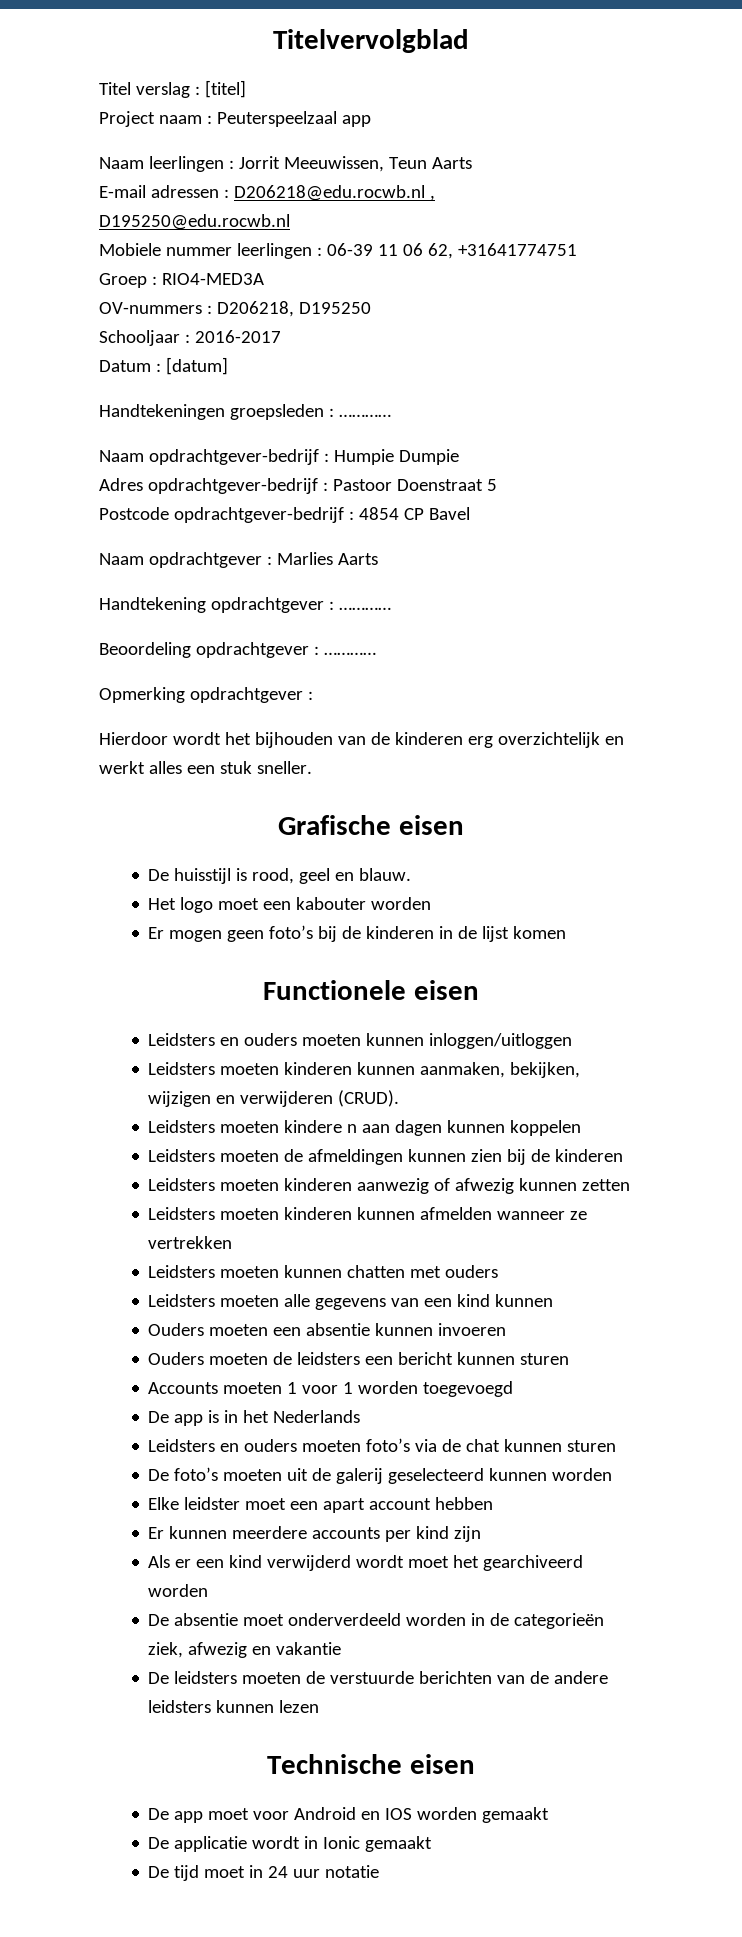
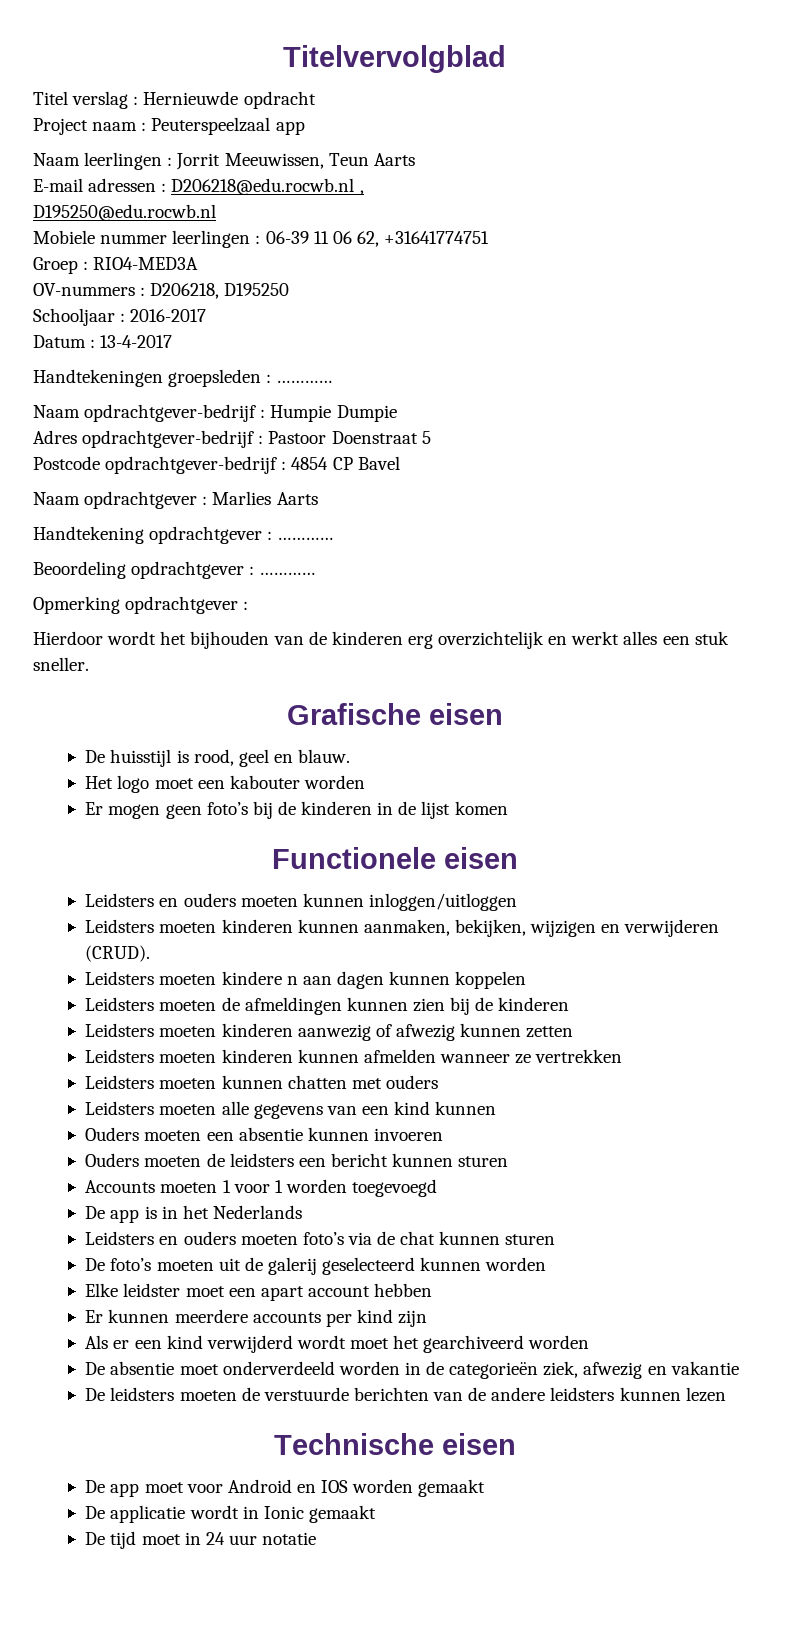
- Titel verslag : [titel]
+ Titel verslag : Hernieuwde opdracht
- Datum : [datum]
+ Datum : 13-4-2017

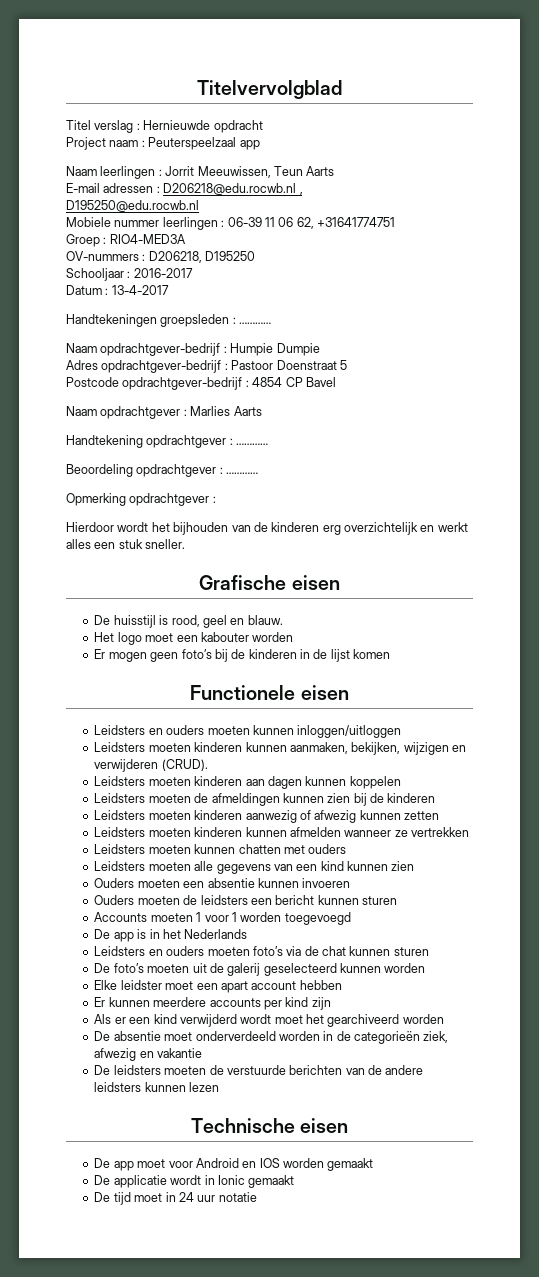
- Leidsters moeten kindere n aan dagen kunnen koppelen
+ Leidsters moeten kinderen aan dagen kunnen koppelen
- Leidsters moeten alle gegevens van een kind kunnen
+ Leidsters moeten alle gegevens van een kind kunnen zien

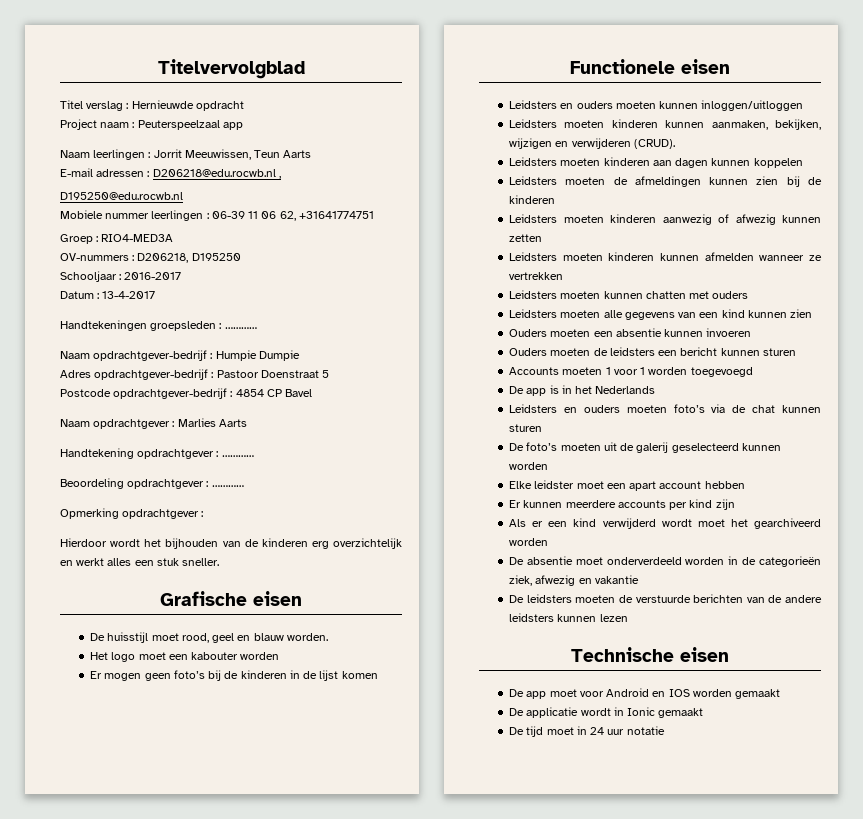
- De huisstijl is rood, geel en blauw.
+ De huisstijl moet rood, geel en blauw worden.

